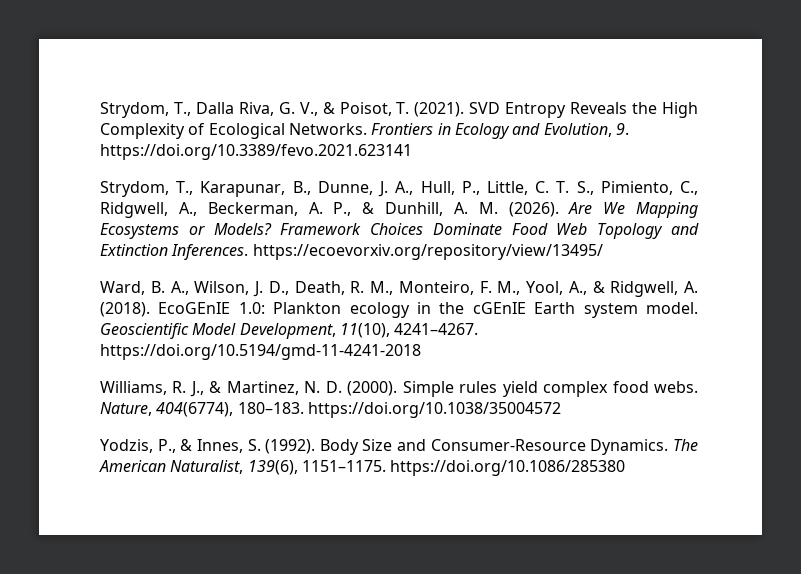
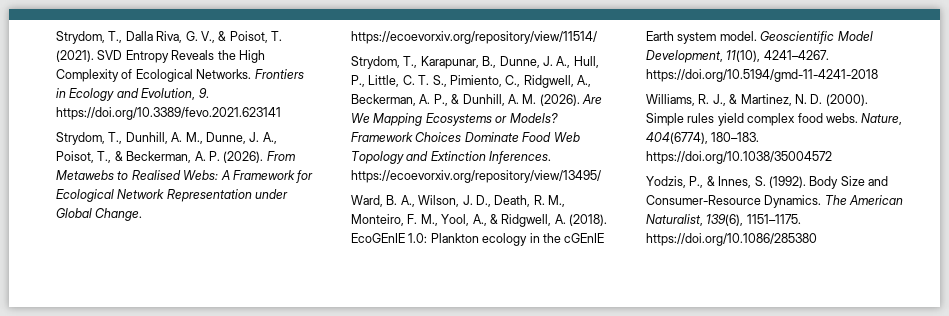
+ Strydom, T., Dunhill, A. M., Dunne, J. A., Poisot, T., & Beckerman, A. P. (2026). From Metawebs to Realised Webs: A Framework for Ecological Network Representation under Global Change. https://ecoevorxiv.org/repository/view/11514/

